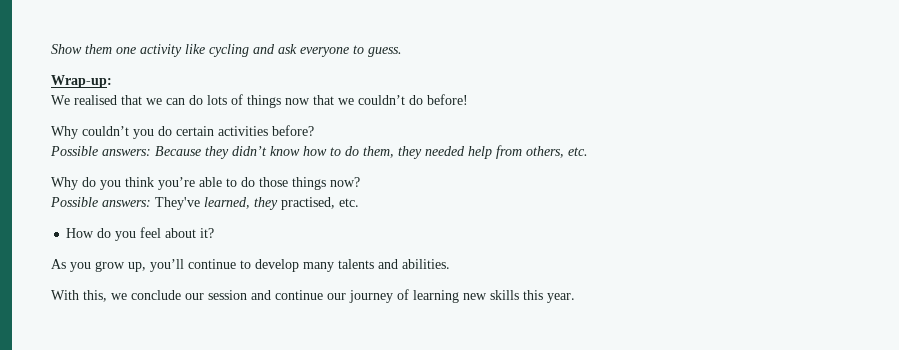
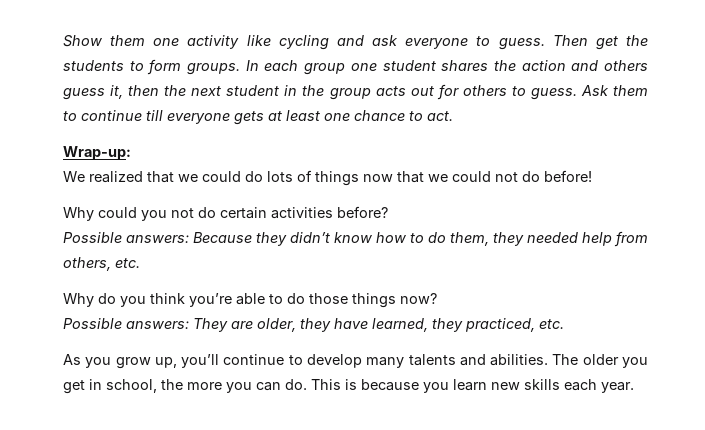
+ Then get the students to form groups. In each group one student shares the action and others guess it, then the next student in the group acts out for others to guess. Ask them to continue till everyone gets at least one chance to act.
- We realised that we can do lots of things now that we couldn’t do before!
+ We realized that we could do lots of things now that we could not do before!
- Why couldn’t you do certain activities before?
+ Why could you not do certain activities before?
- Possible answers: They've learned, they practised, etc.
- How do you feel about it?
+ Possible answers: They are older, they have learned, they practiced, etc.
- As you grow up, you’ll continue to develop many talents and abilities.
- With this, we conclude our session and continue our journey of learning new skills this year.
+ As you grow up, you’ll continue to develop many talents and abilities. The older you get in school, the more you can do. This is because you learn new skills each year.

